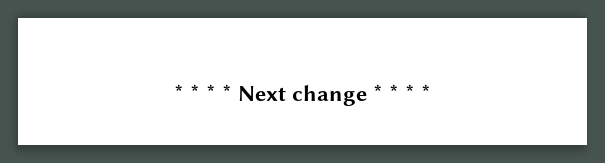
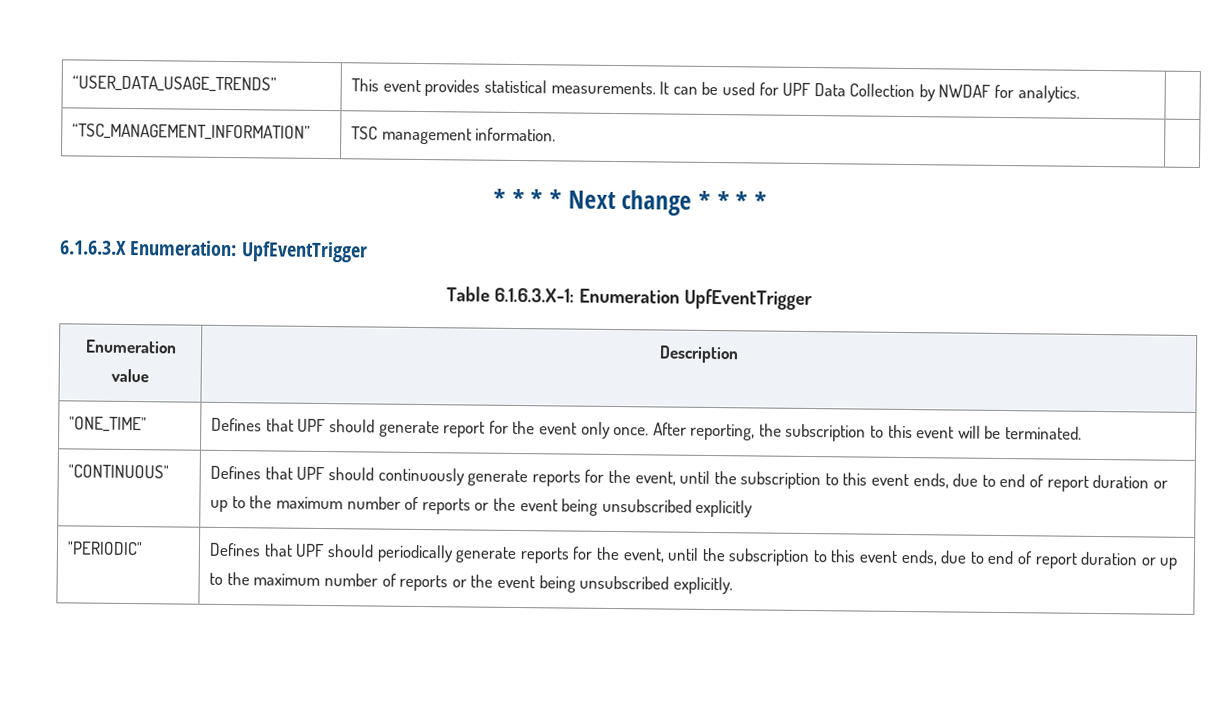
+ “USER_DATA_USAGE_TRENDS” | This event provides statistical measurements. It can be used for UPF Data Collection by NWDAF for analytics. |
+ “TSC_MANAGEMENT_INFORMATION” | TSC management information. |
+ 6.1.6.3.X Enumeration: UpfEventTrigger
+ Table 6.1.6.3.X-1: Enumeration UpfEventTrigger
+ Enumeration value | Description
+ "ONE_TIME" | Defines that UPF should generate report for the event only once. After reporting, the subscription to this event will be terminated.
+ "CONTINUOUS" | Defines that UPF should continuously generate reports for the event, until the subscription to this event ends, due to end of report duration or up to the maximum number of reports or the event being unsubscribed explicitly
+ "PERIODIC" | Defines that UPF should periodically generate reports for the event, until the subscription to this event ends, due to end of report duration or up to the maximum number of reports or the event being unsubscribed explicitly.

